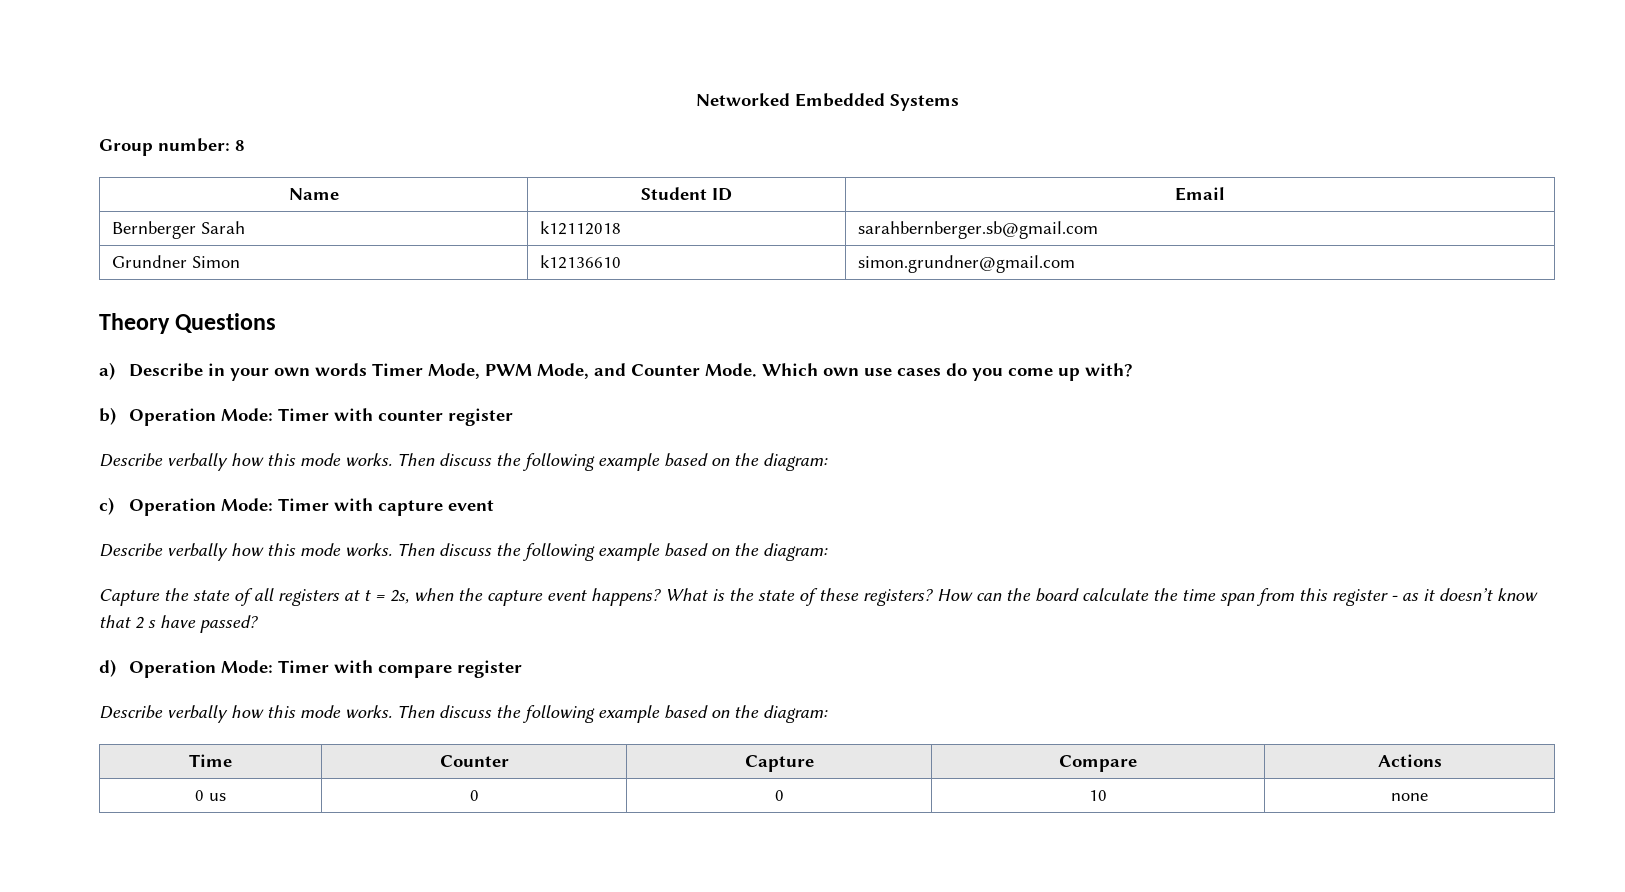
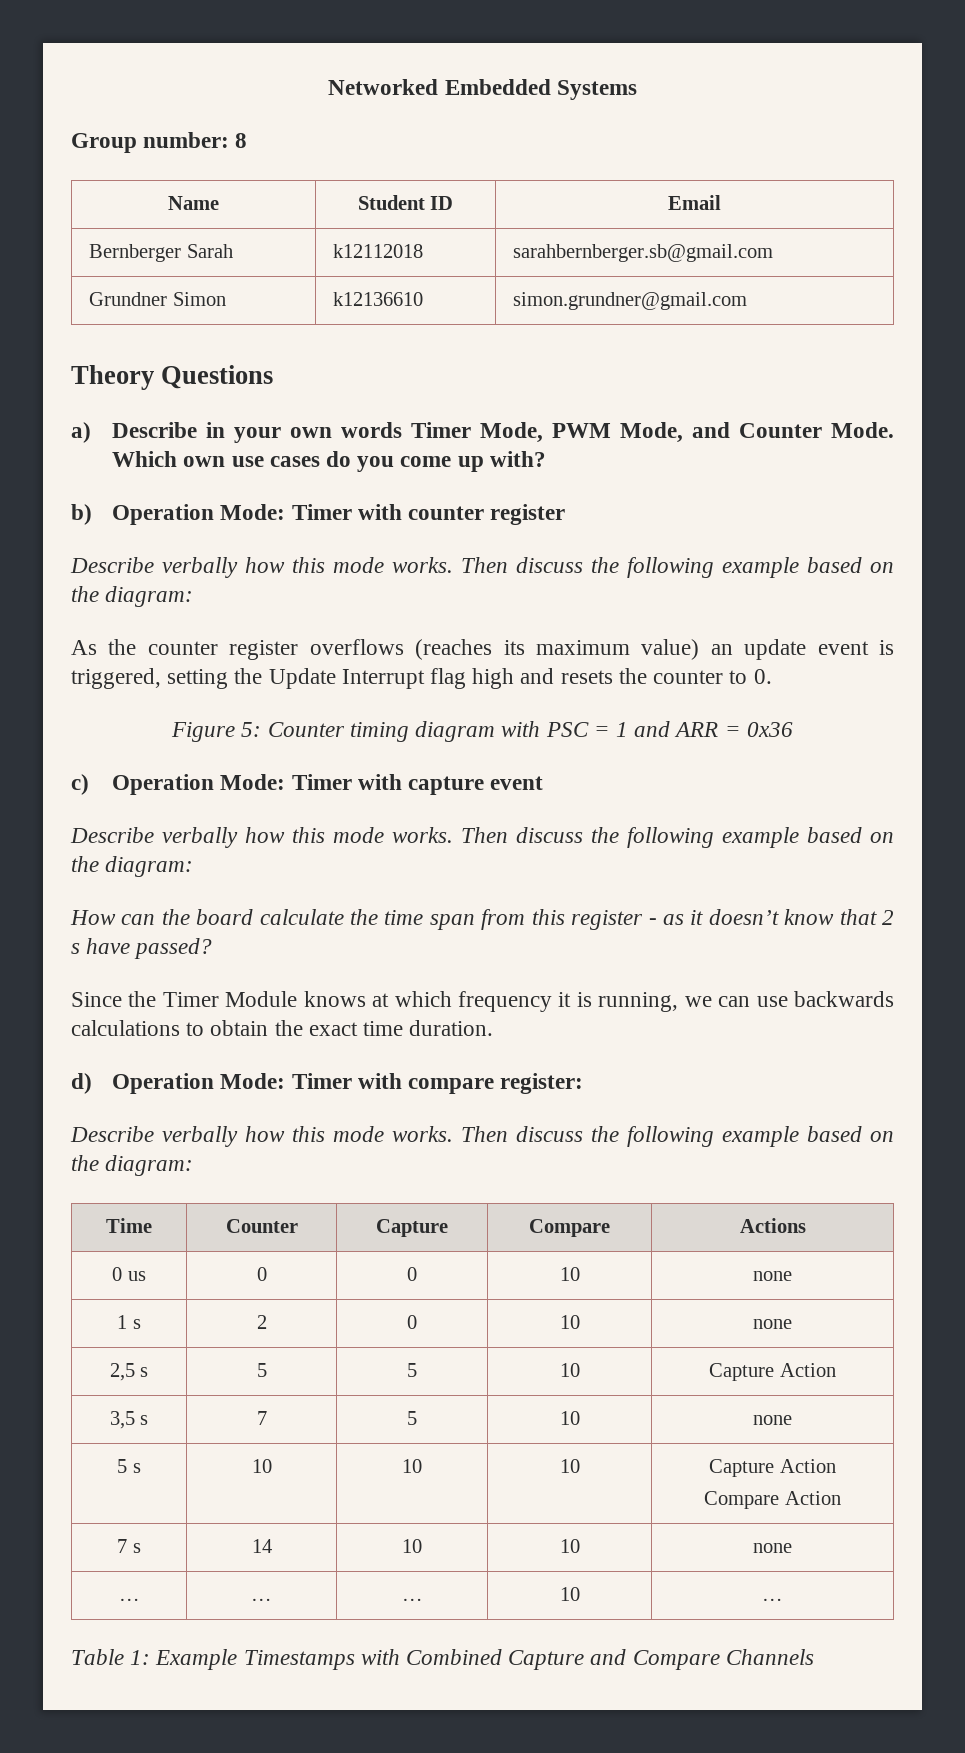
+ As the counter register overflows (reaches its maximum value) an update event is triggered, setting the Update Interrupt flag high and resets the counter to 0.
+ Figure 5: Counter timing diagram with PSC = 1 and ARR = 0x36
- Capture the state of all registers at t = 2s, when the capture event happens? What is the state of these registers?
+ Since the Timer Module knows at which frequency it is running, we can use backwards calculations to obtain the exact time duration.
- d) Operation Mode: Timer with compare register
+ d) Operation Mode: Timer with compare register:
+ 1 s | 2 | 0 | 10 | none
+ 2,5 s | 5 | 5 | 10 | Capture Action
+ 3,5 s | 7 | 5 | 10 | none
+ 5 s | 10 | 10 | 10 | Capture Action
+ Compare Action
+ 7 s | 14 | 10 | 10 | none
+ … | … | … | 10 | …
+ Table 1: Example Timestamps with Combined Capture and Compare Channels

